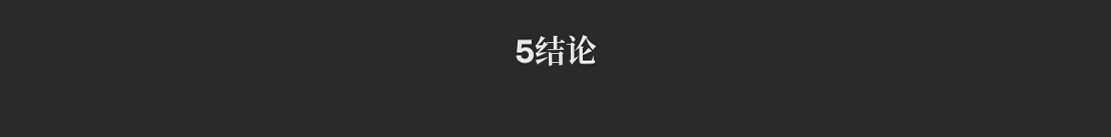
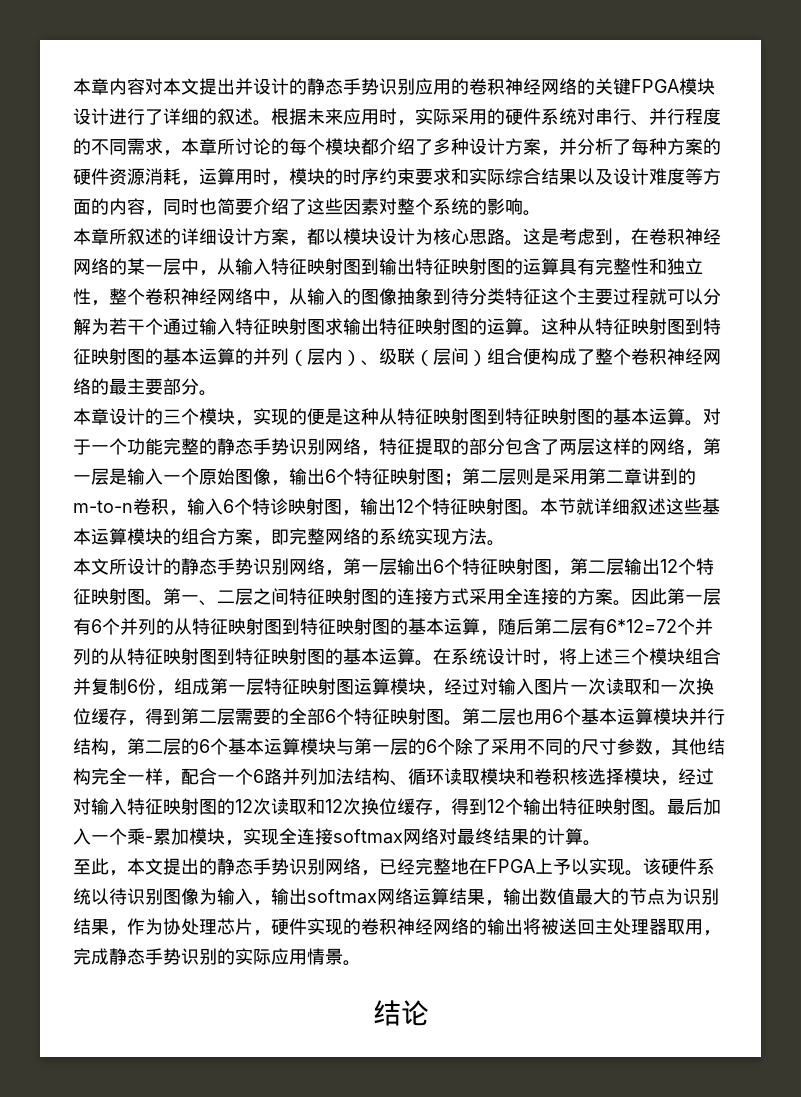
- 5结论
+ 本章内容对本文提出并设计的静态手势识别应用的卷积神经网络的关键FPGA模块设计进行了详细的叙述。根据未来应用时，实际采用的硬件系统对串行、并行程度的不同需求，本章所讨论的每个模块都介绍了多种设计方案，并分析了每种方案的硬件资源消耗，运算用时，模块的时序约束要求和实际综合结果以及设计难度等方面的内容，同时也简要介绍了这些因素对整个系统的影响。
+ 本章所叙述的详细设计方案，都以模块设计为核心思路。这是考虑到，在卷积神经网络的某一层中，从输入特征映射图到输出特征映射图的运算具有完整性和独立性，整个卷积神经网络中，从输入的图像抽象到待分类特征这个主要过程就可以分解为若干个通过输入特征映射图求输出特征映射图的运算。这种从特征映射图到特征映射图的基本运算的并列（层内）、级联（层间）组合便构成了整个卷积神经网络的最主要部分。
+ 本章设计的三个模块，实现的便是这种从特征映射图到特征映射图的基本运算。对于一个功能完整的静态手势识别网络，特征提取的部分包含了两层这样的网络，第一层是输入一个原始图像，输出6个特征映射图；第二层则是采用第二章讲到的m-to-n卷积，输入6个特诊映射图，输出12个特征映射图。本节就详细叙述这些基本运算模块的组合方案，即完整网络的系统实现方法。
+ 本文所设计的静态手势识别网络，第一层输出6个特征映射图，第二层输出12个特征映射图。第一、二层之间特征映射图的连接方式采用全连接的方案。因此第一层有6个并列的从特征映射图到特征映射图的基本运算，随后第二层有6*12=72个并列的从特征映射图到特征映射图的基本运算。在系统设计时，将上述三个模块组合并复制6份，组成第一层特征映射图运算模块，经过对输入图片一次读取和一次换位缓存，得到第二层需要的全部6个特征映射图。第二层也用6个基本运算模块并行结构，第二层的6个基本运算模块与第一层的6个除了采用不同的尺寸参数，其他结构完全一样，配合一个6路并列加法结构、循环读取模块和卷积核选择模块，经过对输入特征映射图的12次读取和12次换位缓存，得到12个输出特征映射图。最后加入一个乘-累加模块，实现全连接softmax网络对最终结果的计算。
+ 至此，本文提出的静态手势识别网络，已经完整地在FPGA上予以实现。该硬件系统以待识别图像为输入，输出softmax网络运算结果，输出数值最大的节点为识别结果，作为协处理芯片，硬件实现的卷积神经网络的输出将被送回主处理器取用，完成静态手势识别的实际应用情景。
+ 结论

